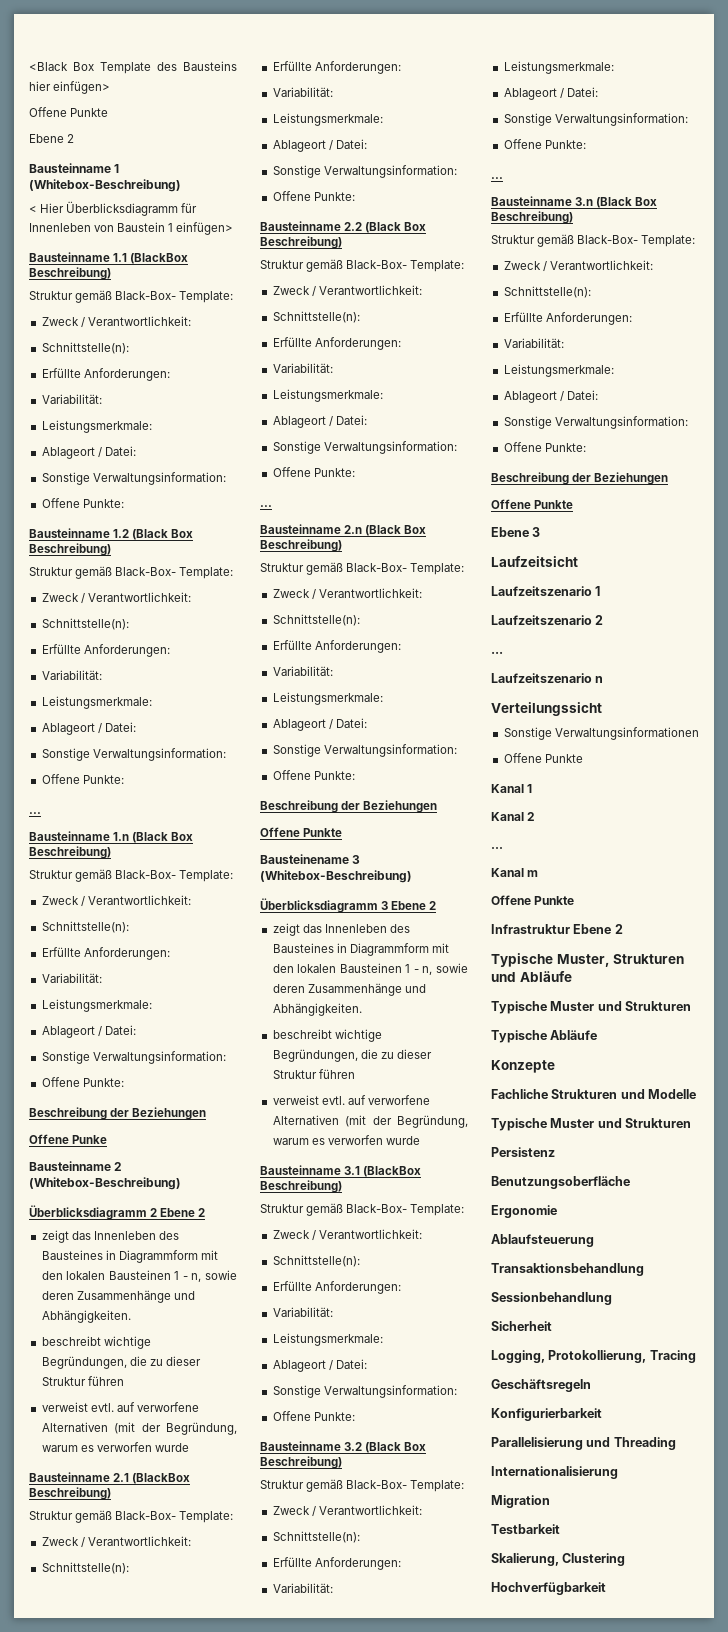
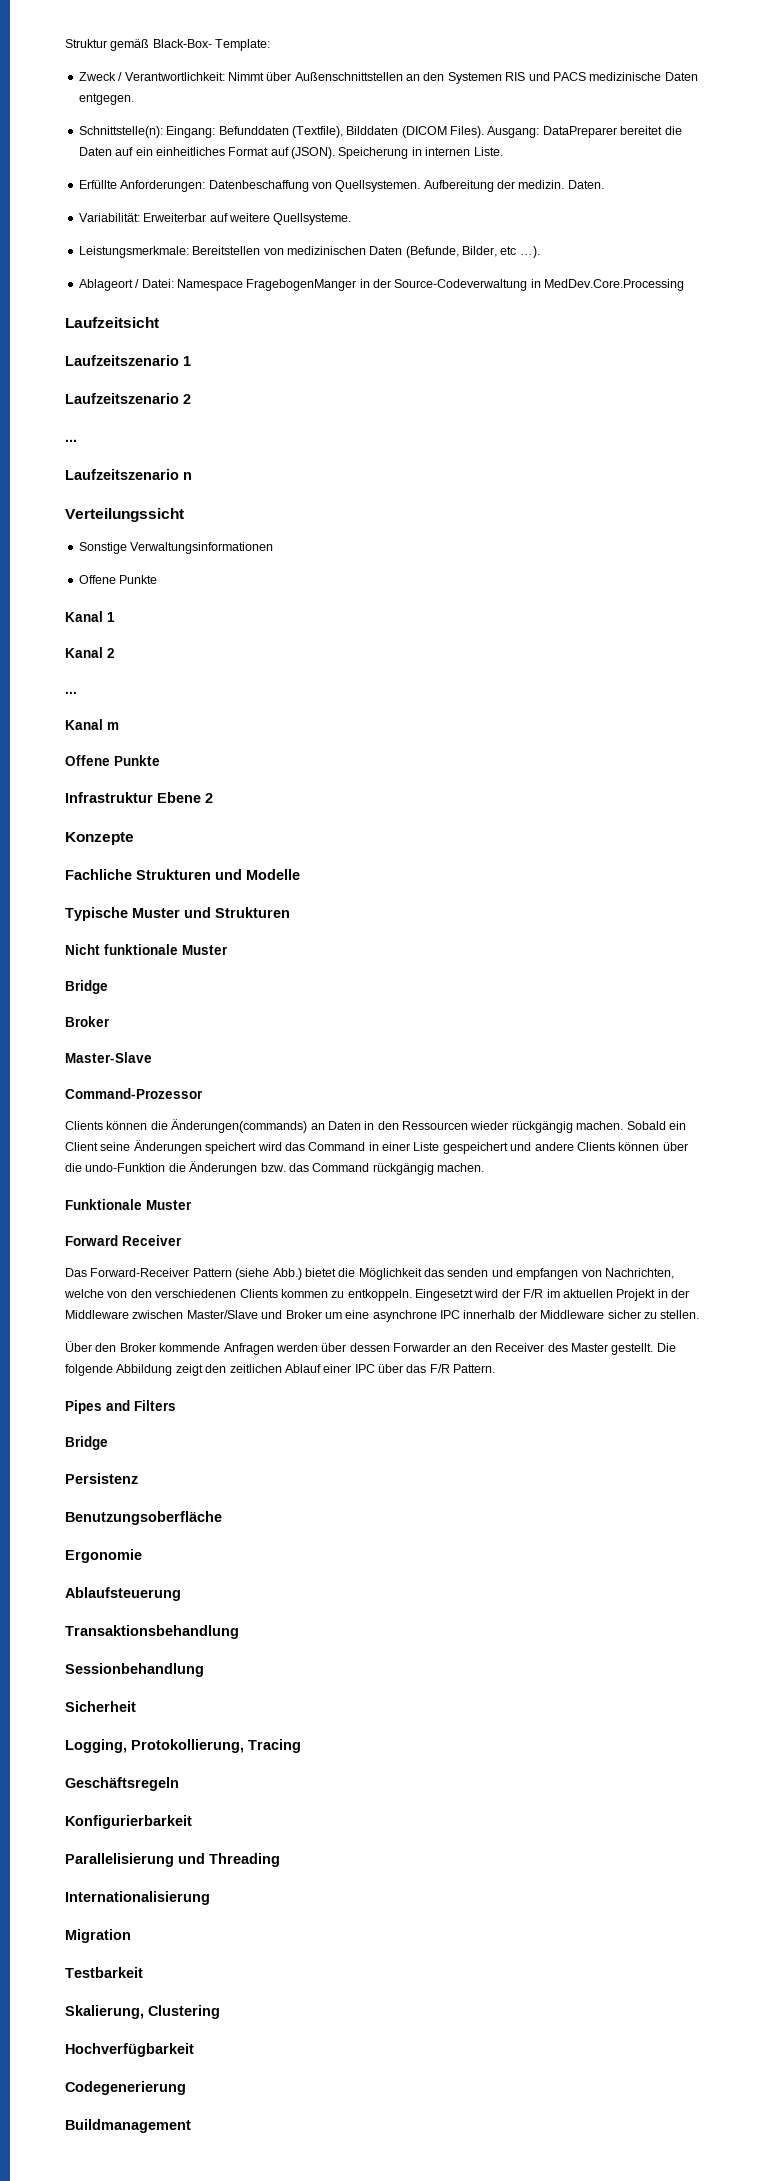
- <Black Box Template des Bausteins hier einfügen>
- Offene Punkte
- Ebene 2
- Bausteinname 1 (Whitebox-Beschreibung)
- < Hier Überblicksdiagramm für Innenleben von Baustein 1 einfügen>
- Bausteinname 1.1 (BlackBox Beschreibung)
  Struktur gemäß Black-Box- Template:
- Zweck / Verantwortlichkeit:
- Schnittstelle(n):
- Erfüllte Anforderungen:
- Variabilität:
- Leistungsmerkmale:
- Ablageort / Datei:
- Sonstige Verwaltungsinformation:
- Offene Punkte:
- Bausteinname 1.2 (Black Box Beschreibung)
- Struktur gemäß Black-Box- Template:
- Zweck / Verantwortlichkeit:
- Schnittstelle(n):
- Erfüllte Anforderungen:
- Variabilität:
- Leistungsmerkmale:
- Ablageort / Datei:
- Sonstige Verwaltungsinformation:
- Offene Punkte:
- ...
- Bausteinname 1.n (Black Box Beschreibung)
- Struktur gemäß Black-Box- Template:
- Zweck / Verantwortlichkeit:
- Schnittstelle(n):
- Erfüllte Anforderungen:
- Variabilität:
- Leistungsmerkmale:
- Ablageort / Datei:
- Sonstige Verwaltungsinformation:
- Offene Punkte:
- Beschreibung der Beziehungen
- Offene Punke
- Bausteinname 2 (Whitebox-Beschreibung)
- Überblicksdiagramm 2 Ebene 2
- zeigt das Innenleben des Bausteines in Diagrammform mit den lokalen Bausteinen 1 - n, sowie deren Zusammenhänge und Abhängigkeiten.
- beschreibt wichtige Begründungen, die zu dieser Struktur führen
- verweist evtl. auf verworfene Alternativen (mit der Begründung, warum es verworfen wurde
- Bausteinname 2.1 (BlackBox Beschreibung)
- Struktur gemäß Black-Box- Template:
- Zweck / Verantwortlichkeit:
- Schnittstelle(n):
- Erfüllte Anforderungen:
- Variabilität:
- Leistungsmerkmale:
- Ablageort / Datei:
- Sonstige Verwaltungsinformation:
- Offene Punkte:
- Bausteinname 2.2 (Black Box Beschreibung)
- Struktur gemäß Black-Box- Template:
- Zweck / Verantwortlichkeit:
- Schnittstelle(n):
- Erfüllte Anforderungen:
- Variabilität:
- Leistungsmerkmale:
- Ablageort / Datei:
- Sonstige Verwaltungsinformation:
- Offene Punkte:
- ...
- Bausteinname 2.n (Black Box Beschreibung)
- Struktur gemäß Black-Box- Template:
- Zweck / Verantwortlichkeit:
- Schnittstelle(n):
- Erfüllte Anforderungen:
- Variabilität:
- Leistungsmerkmale:
- Ablageort / Datei:
- Sonstige Verwaltungsinformation:
- Offene Punkte:
- Beschreibung der Beziehungen
- Offene Punkte
- Bausteinename 3 (Whitebox-Beschreibung)
- Überblicksdiagramm 3 Ebene 2
- zeigt das Innenleben des Bausteines in Diagrammform mit den lokalen Bausteinen 1 - n, sowie deren Zusammenhänge und Abhängigkeiten.
- beschreibt wichtige Begründungen, die zu dieser Struktur führen
- verweist evtl. auf verworfene Alternativen (mit der Begründung, warum es verworfen wurde
- Bausteinname 3.1 (BlackBox Beschreibung)
- Struktur gemäß Black-Box- Template:
- Zweck / Verantwortlichkeit:
- Schnittstelle(n):
- Erfüllte Anforderungen:
- Variabilität:
- Leistungsmerkmale:
- Ablageort / Datei:
- Sonstige Verwaltungsinformation:
- Offene Punkte:
- Bausteinname 3.2 (Black Box Beschreibung)
- Struktur gemäß Black-Box- Template:
- Zweck / Verantwortlichkeit:
- Schnittstelle(n):
- Erfüllte Anforderungen:
- Variabilität:
- Leistungsmerkmale:
- Ablageort / Datei:
- Sonstige Verwaltungsinformation:
- Offene Punkte:
- ...
- Bausteinname 3.n (Black Box Beschreibung)
- Struktur gemäß Black-Box- Template:
- Zweck / Verantwortlichkeit:
- Schnittstelle(n):
- Erfüllte Anforderungen:
- Variabilität:
- Leistungsmerkmale:
- Ablageort / Datei:
- Sonstige Verwaltungsinformation:
- Offene Punkte:
- Beschreibung der Beziehungen
- Offene Punkte
- Ebene 3
+ Zweck / Verantwortlichkeit: Nimmt über Außenschnittstellen an den Systemen RIS und PACS medizinische Daten entgegen.
+ Schnittstelle(n): Eingang: Befunddaten (Textfile), Bilddaten (DICOM Files). Ausgang: DataPreparer bereitet die Daten auf ein einheitliches Format auf (JSON). Speicherung in internen Liste.
+ Erfüllte Anforderungen: Datenbeschaffung von Quellsystemen. Aufbereitung der medizin. Daten.
+ Variabilität: Erweiterbar auf weitere Quellsysteme.
+ Leistungsmerkmale: Bereitstellen von medizinischen Daten (Befunde, Bilder, etc …).
+ Ablageort / Datei: Namespace FragebogenManger in der Source-Codeverwaltung in MedDev.Core.Processing
- Typische Muster, Strukturen und Abläufe
- Typische Muster und Strukturen
- Typische Abläufe
+ Nicht funktionale Muster
+ Bridge
+ Broker
+ Master-Slave
+ Command-Prozessor
+ Clients können die Änderungen(commands) an Daten in den Ressourcen wieder rückgängig machen. Sobald ein Client seine Änderungen speichert wird das Command in einer Liste gespeichert und andere Clients können über die undo-Funktion die Änderungen bzw. das Command rückgängig machen.
+ Funktionale Muster
+ Forward Receiver
+ Das Forward-Receiver Pattern (siehe Abb.) bietet die Möglichkeit das senden und empfangen von Nachrichten, welche von den verschiedenen Clients kommen zu entkoppeln. Eingesetzt wird der F/R im aktuellen Projekt in der Middleware zwischen Master/Slave und Broker um eine asynchrone IPC innerhalb der Middleware sicher zu stellen.
+ Über den Broker kommende Anfragen werden über dessen Forwarder an den Receiver des Master gestellt. Die folgende Abbildung zeigt den zeitlichen Ablauf einer IPC über das F/R Pattern.
+ Pipes and Filters
+ Bridge
+ Codegenerierung
+ Buildmanagement

